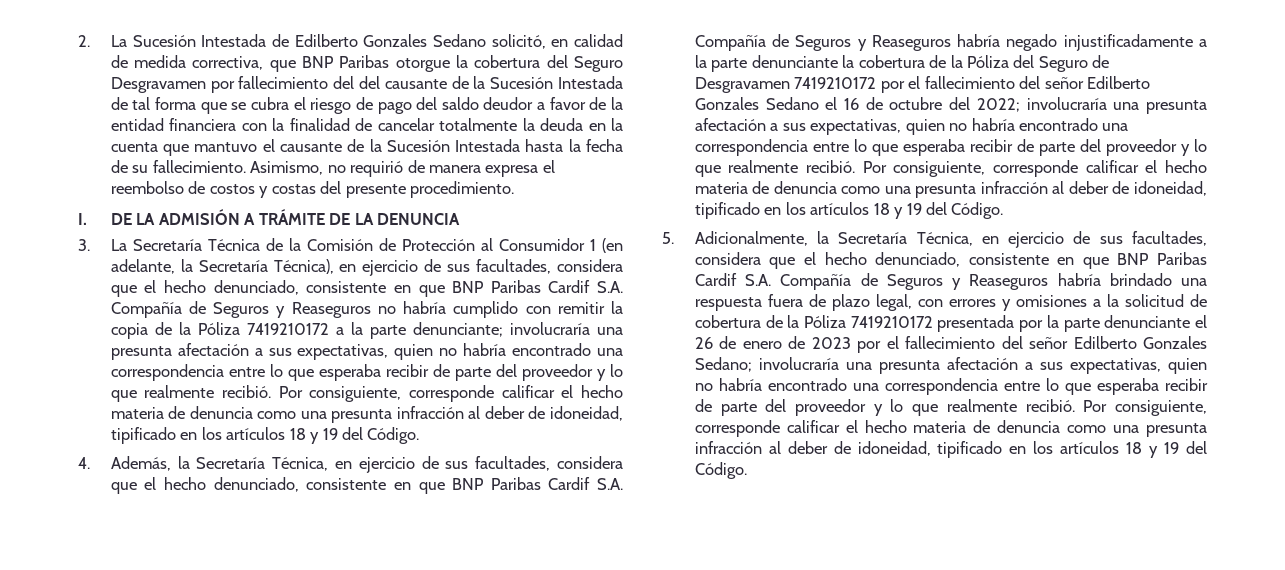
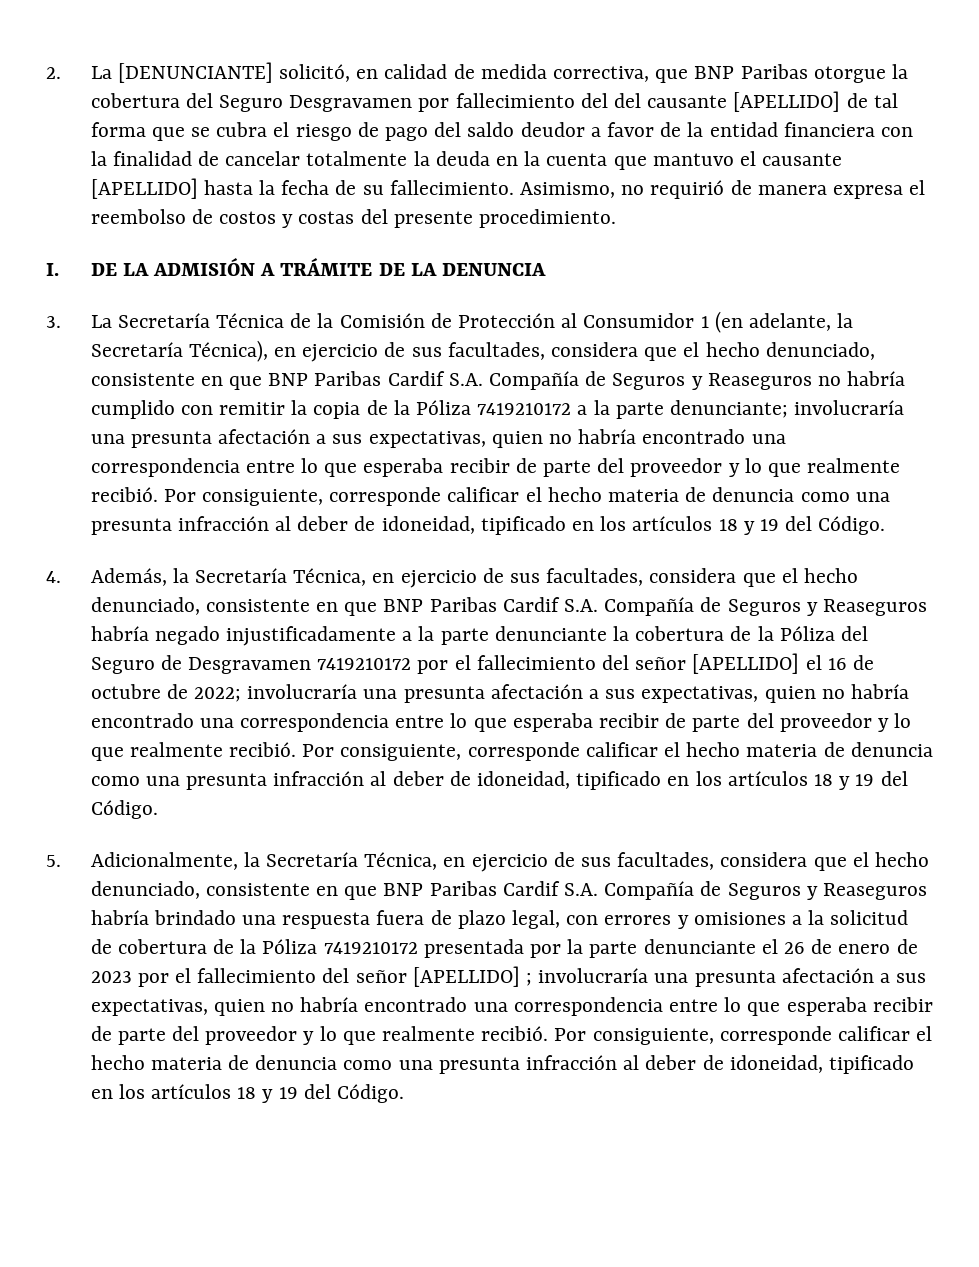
- 2. La Sucesión Intestada de Edilberto Gonzales Sedano solicitó, en calidad de medida correctiva, que BNP Paribas otorgue la cobertura del Seguro Desgravamen por fallecimiento del del causante de la Sucesión Intestada de tal forma que se cubra el riesgo de pago del saldo deudor a favor de la entidad financiera con la finalidad de cancelar totalmente la deuda en la cuenta que mantuvo el causante de la Sucesión Intestada hasta la fecha de su fallecimiento.
+ 2. La [DENUNCIANTE] solicitó, en calidad de medida correctiva, que BNP Paribas otorgue la cobertura del Seguro Desgravamen por fallecimiento del del causante [APELLIDO] de tal forma que se cubra el riesgo de pago del saldo deudor a favor de la entidad financiera con la finalidad de cancelar totalmente la deuda en la cuenta que mantuvo el causante [APELLIDO] hasta la fecha de su fallecimiento.
- 4. Además, la Secretaría Técnica, en ejercicio de sus facultades, considera que el hecho denunciado, consistente en que BNP Paribas Cardif S.A. Compañía de Seguros y Reaseguros habría negado injustificadamente a la parte denunciante la cobertura de la Póliza del Seguro de Desgravamen 7419210172 por el fallecimiento del señor Edilberto Gonzales Sedano el 16 de octubre del 2022;
+ 4. Además, la Secretaría Técnica, en ejercicio de sus facultades, considera que el hecho denunciado, consistente en que BNP Paribas Cardif S.A. Compañía de Seguros y Reaseguros habría negado injustificadamente a la parte denunciante la cobertura de la Póliza del Seguro de Desgravamen 7419210172 por el fallecimiento del señor [APELLIDO] el 16 de octubre de 2022;
- 5. Adicionalmente, la Secretaría Técnica, en ejercicio de sus facultades, considera que el hecho denunciado, consistente en que BNP Paribas Cardif S.A. Compañía de Seguros y Reaseguros habría brindado una respuesta fuera de plazo legal, con errores y omisiones a la solicitud de cobertura de la Póliza 7419210172 presentada por la parte denunciante el 26 de enero de 2023 por el fallecimiento del señor Edilberto Gonzales Sedano;
+ 5. Adicionalmente, la Secretaría Técnica, en ejercicio de sus facultades, considera que el hecho denunciado, consistente en que BNP Paribas Cardif S.A. Compañía de Seguros y Reaseguros habría brindado una respuesta fuera de plazo legal, con errores y omisiones a la solicitud de cobertura de la Póliza 7419210172 presentada por la parte denunciante el 26 de enero de 2023 por el fallecimiento del señor [APELLIDO] ;

